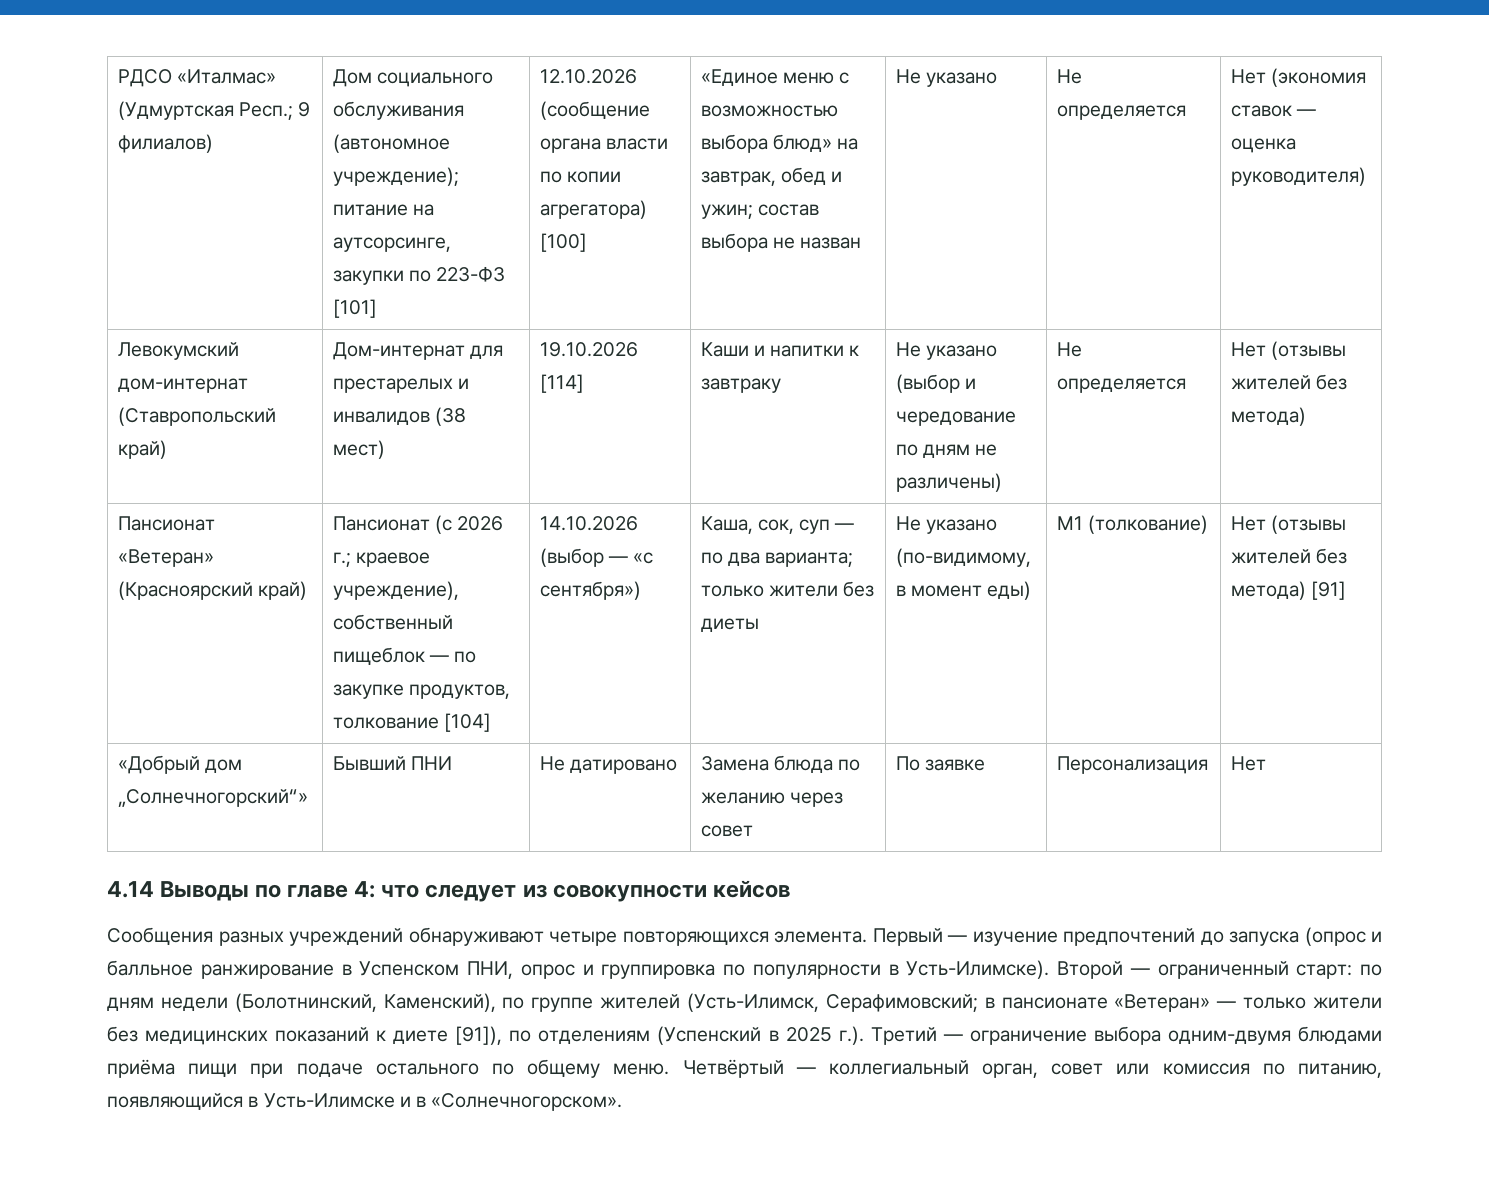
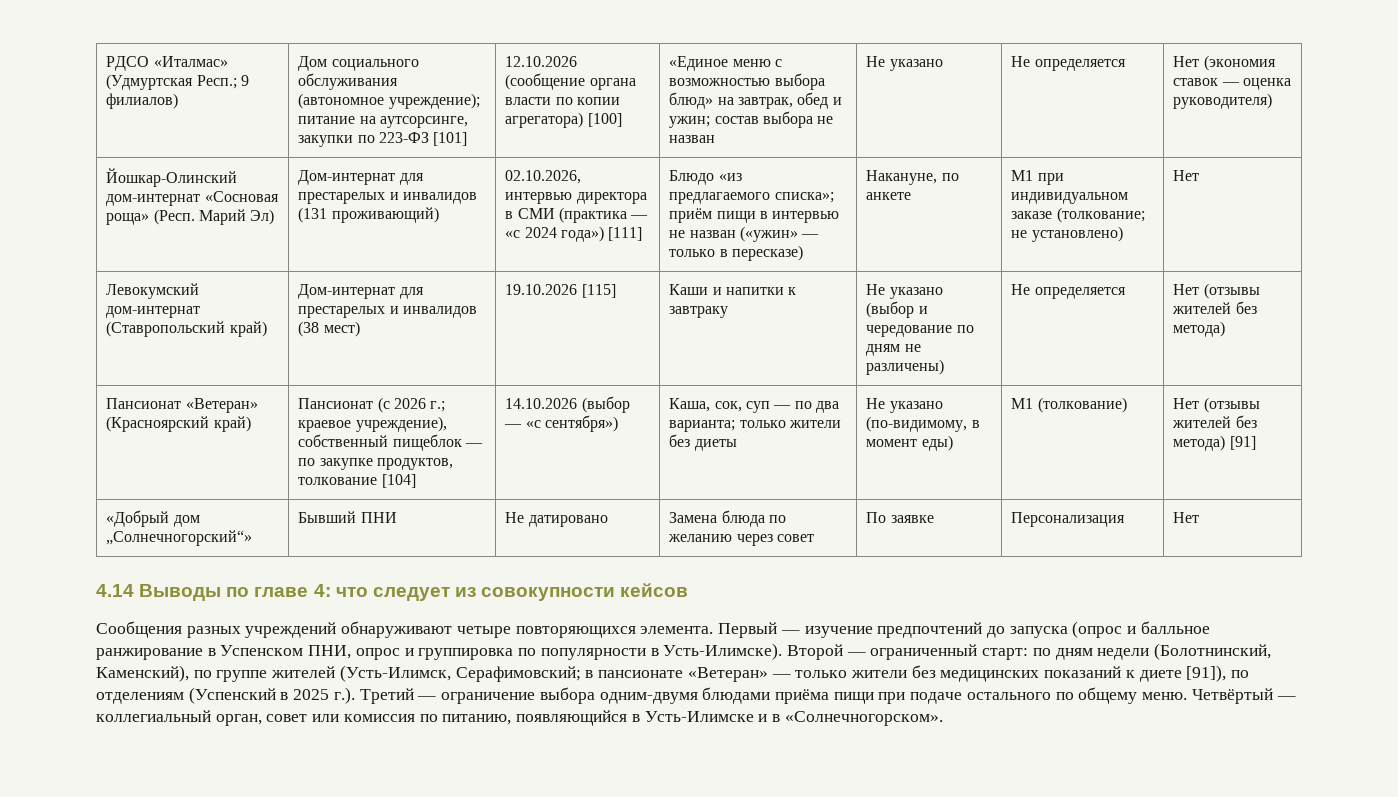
+ Йошкар-Олинский дом-интернат «Сосновая роща» (Респ. Марий Эл) | Дом-интернат для престарелых и инвалидов (131 проживающий) | 02.10.2026, интервью директора в СМИ (практика — «с 2024 года») [111] | Блюдо «из предлагаемого списка»; приём пищи в интервью не назван («ужин» — только в пересказе) | Накануне, по анкете | М1 при индивидуальном заказе (толкование; не установлено) | Нет
- Левокумский дом-интернат (Ставропольский край) | Дом-интернат для престарелых и инвалидов (38 мест) | 19.10.2026 [114] | Каши и напитки к завтраку | Не указано (выбор и чередование по дням не различены) | Не определяется | Нет (отзывы жителей без метода)
+ Левокумский дом-интернат (Ставропольский край) | Дом-интернат для престарелых и инвалидов (38 мест) | 19.10.2026 [115] | Каши и напитки к завтраку | Не указано (выбор и чередование по дням не различены) | Не определяется | Нет (отзывы жителей без метода)

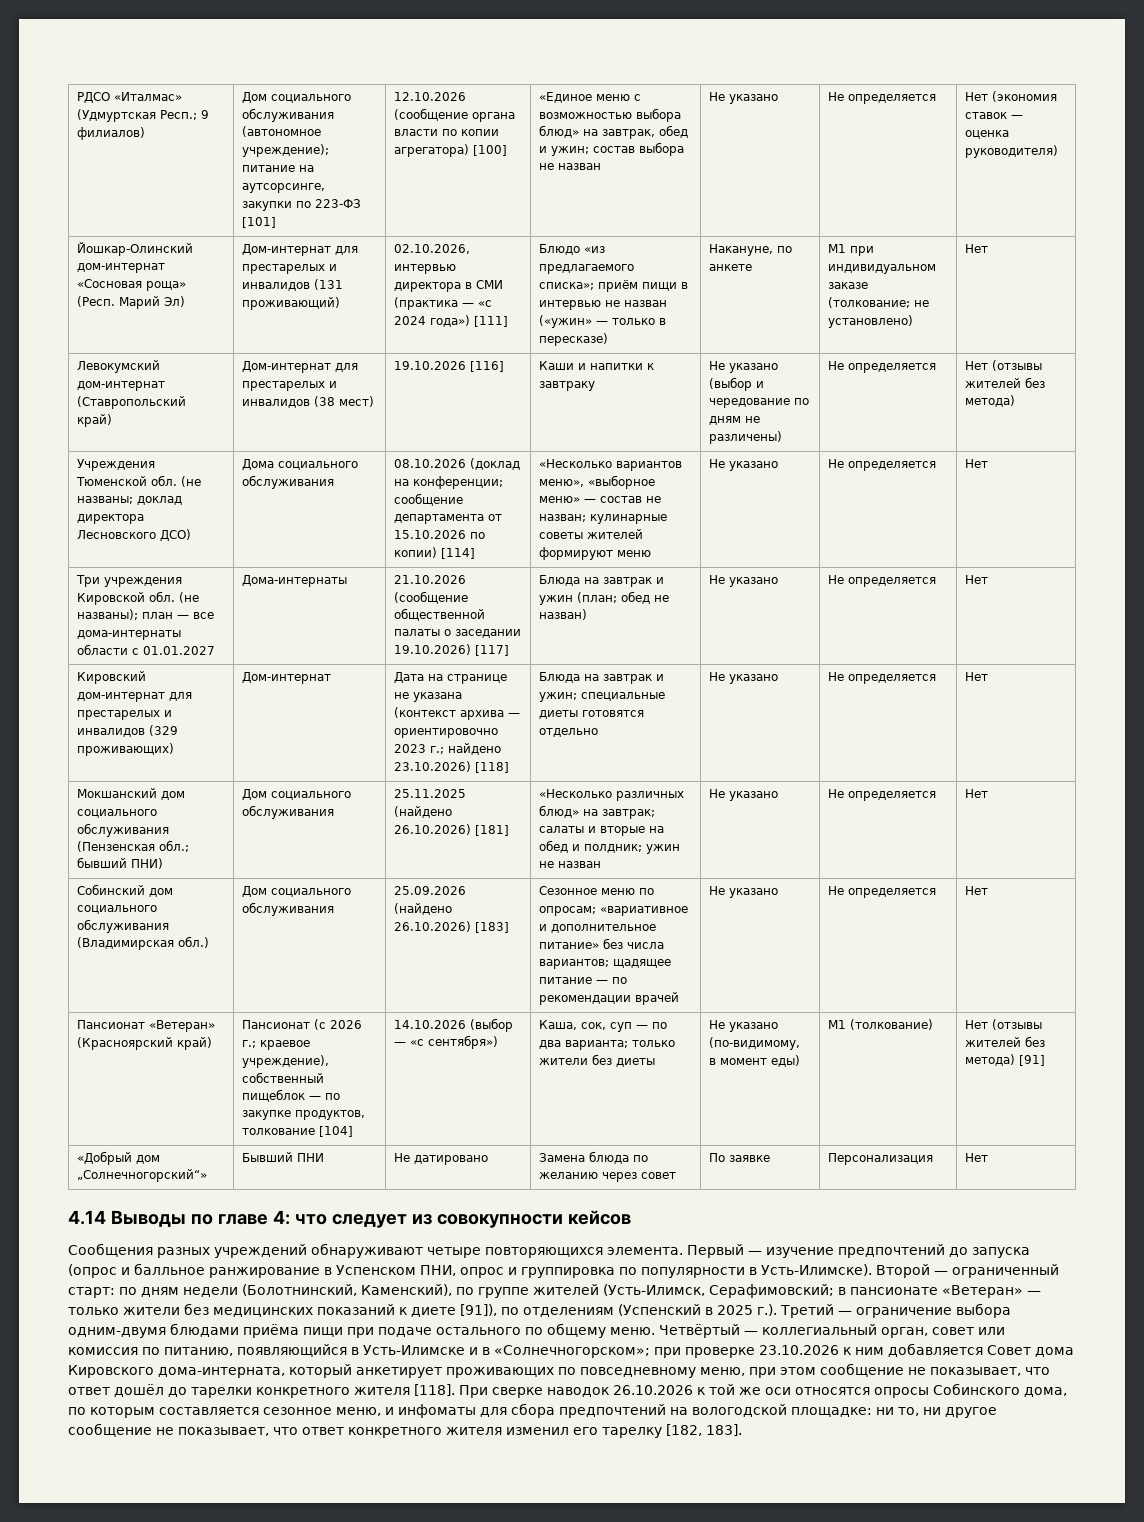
- Левокумский дом-интернат (Ставропольский край) | Дом-интернат для престарелых и инвалидов (38 мест) | 19.10.2026 [115] | Каши и напитки к завтраку | Не указано (выбор и чередование по дням не различены) | Не определяется | Нет (отзывы жителей без метода)
+ Левокумский дом-интернат (Ставропольский край) | Дом-интернат для престарелых и инвалидов (38 мест) | 19.10.2026 [116] | Каши и напитки к завтраку | Не указано (выбор и чередование по дням не различены) | Не определяется | Нет (отзывы жителей без метода)
+ Учреждения Тюменской обл. (не названы; доклад директора Лесновского ДСО) | Дома социального обслуживания | 08.10.2026 (доклад на конференции; сообщение департамента от 15.10.2026 по копии) [114] | «Несколько вариантов меню», «выборное меню» — состав не назван; кулинарные советы жителей формируют меню | Не указано | Не определяется | Нет
+ Три учреждения Кировской обл. (не названы); план — все дома-интернаты области с 01.01.2027 | Дома-интернаты | 21.10.2026 (сообщение общественной палаты о заседании 19.10.2026) [117] | Блюда на завтрак и ужин (план; обед не назван) | Не указано | Не определяется | Нет
+ Кировский дом-интернат для престарелых и инвалидов (329 проживающих) | Дом-интернат | Дата на странице не указана (контекст архива — ориентировочно 2023 г.; найдено 23.10.2026) [118] | Блюда на завтрак и ужин; специальные диеты готовятся отдельно | Не указано | Не определяется | Нет
+ Мокшанский дом социального обслуживания (Пензенская обл.; бывший ПНИ) | Дом социального обслуживания | 25.11.2025 (найдено 26.10.2026) [181] | «Несколько различных блюд» на завтрак; салаты и вторые на обед и полдник; ужин не назван | Не указано | Не определяется | Нет
+ Собинский дом социального обслуживания (Владимирская обл.) | Дом социального обслуживания | 25.09.2026 (найдено 26.10.2026) [183] | Сезонное меню по опросам; «вариативное и дополнительное питание» без числа вариантов; щадящее питание — по рекомендации врачей | Не указано | Не определяется | Нет
- Четвёртый — коллегиальный орган, совет или комиссия по питанию, появляющийся в Усть-Илимске и в «Солнечногорском».
+ Четвёртый — коллегиальный орган, совет или комиссия по питанию, появляющийся в Усть-Илимске и в «Солнечногорском»; при проверке 23.10.2026 к ним добавляется Совет дома Кировского дома-интерната, который анкетирует проживающих по повседневному меню, при этом сообщение не показывает, что ответ дошёл до тарелки конкретного жителя [118]. При сверке наводок 26.10.2026 к той же оси относятся опросы Собинского дома, по которым составляется сезонное меню, и инфоматы для сбора предпочтений на вологодской площадке: ни то, ни другое сообщение не показывает, что ответ конкретного жителя изменил его тарелку [182, 183].

